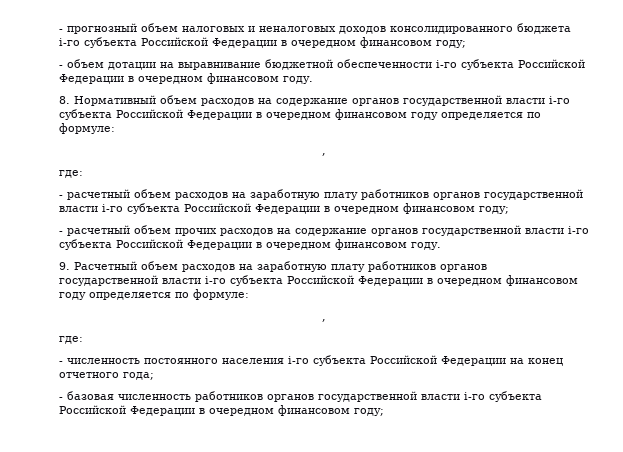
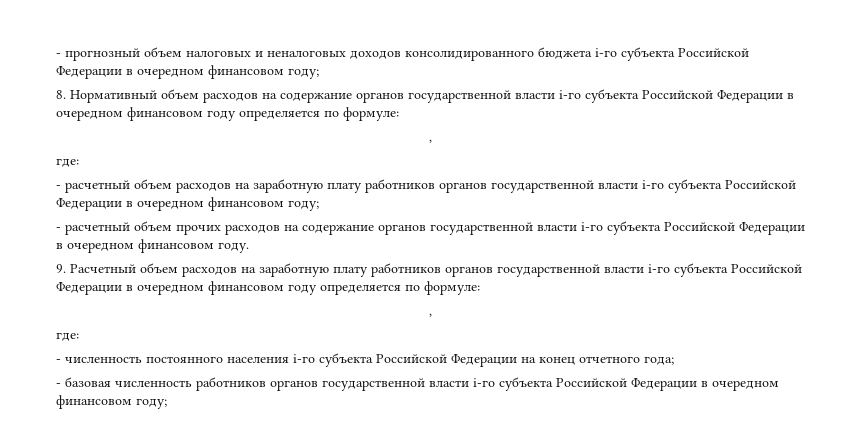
- - объем дотации на выравнивание бюджетной обеспеченности i-го субъекта Российской Федерации в очередном финансовом году.

